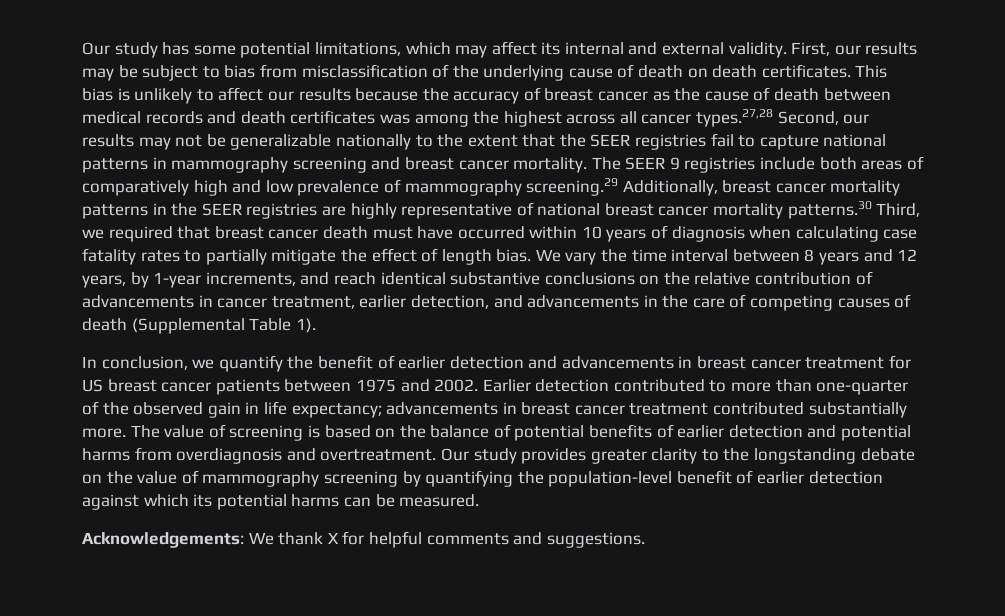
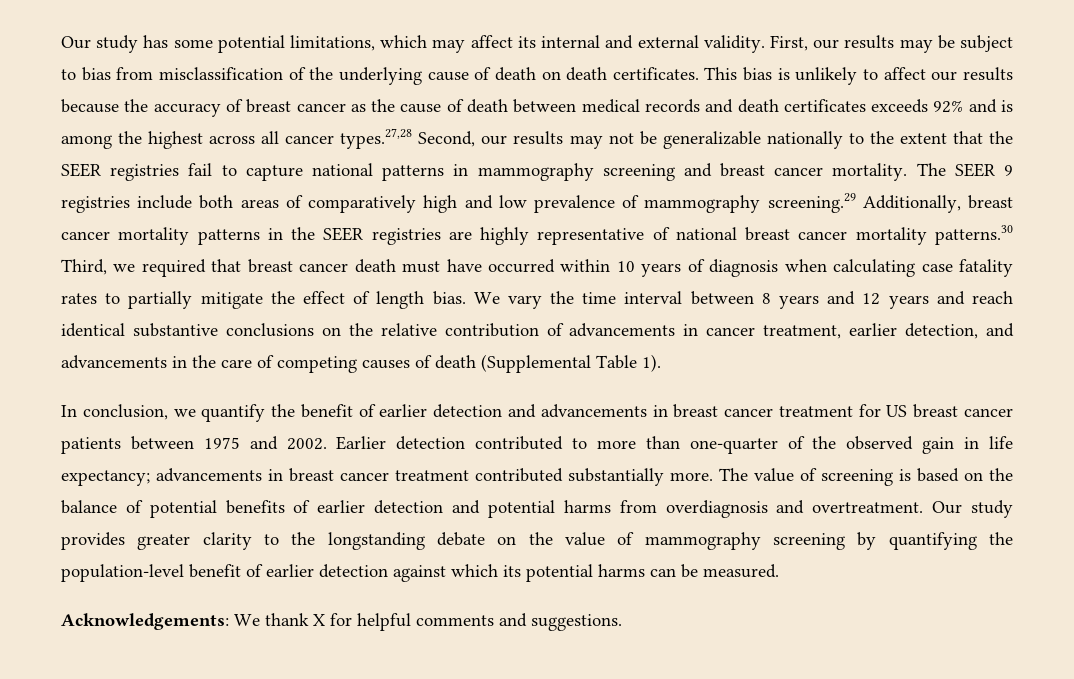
- This bias is unlikely to affect our results because the accuracy of breast cancer as the cause of death between medical records and death certificates was among the highest across all cancer types.27,28 Second, our results may not be generalizable nationally to the extent that the SEER registries fail to capture national patterns in mammography screening and breast cancer mortality.
+ This bias is unlikely to affect our results because the accuracy of breast cancer as the cause of death between medical records and death certificates exceeds 92% and is among the highest across all cancer types.27,28 Second, our results may not be generalizable nationally to the extent that the SEER registries fail to capture national patterns in mammography screening and breast cancer mortality.
- We vary the time interval between 8 years and 12 years, by 1-year increments, and reach identical substantive conclusions on the relative contribution of advancements in cancer treatment, earlier detection, and advancements in the care of competing causes of death (Supplemental Table 1).
+ We vary the time interval between 8 years and 12 years and reach identical substantive conclusions on the relative contribution of advancements in cancer treatment, earlier detection, and advancements in the care of competing causes of death (Supplemental Table 1).

